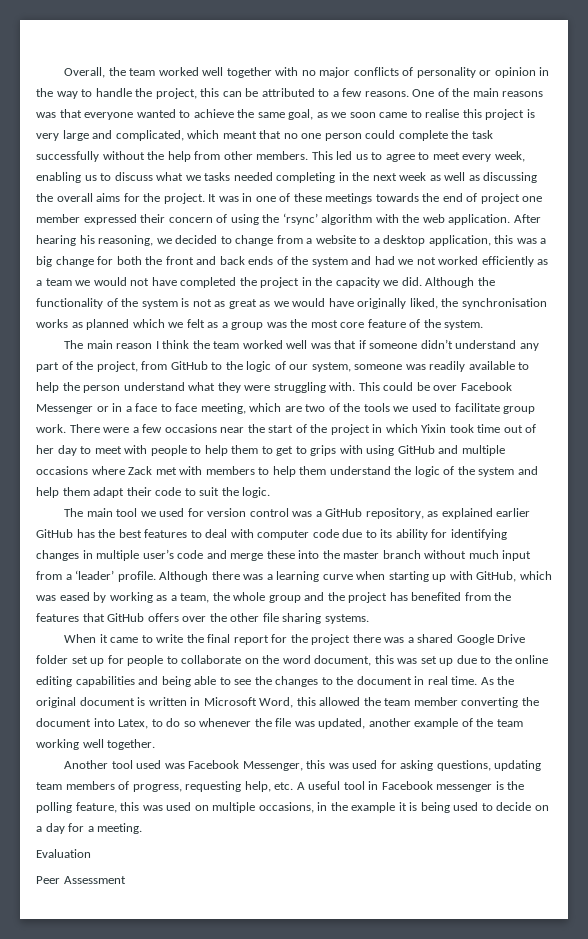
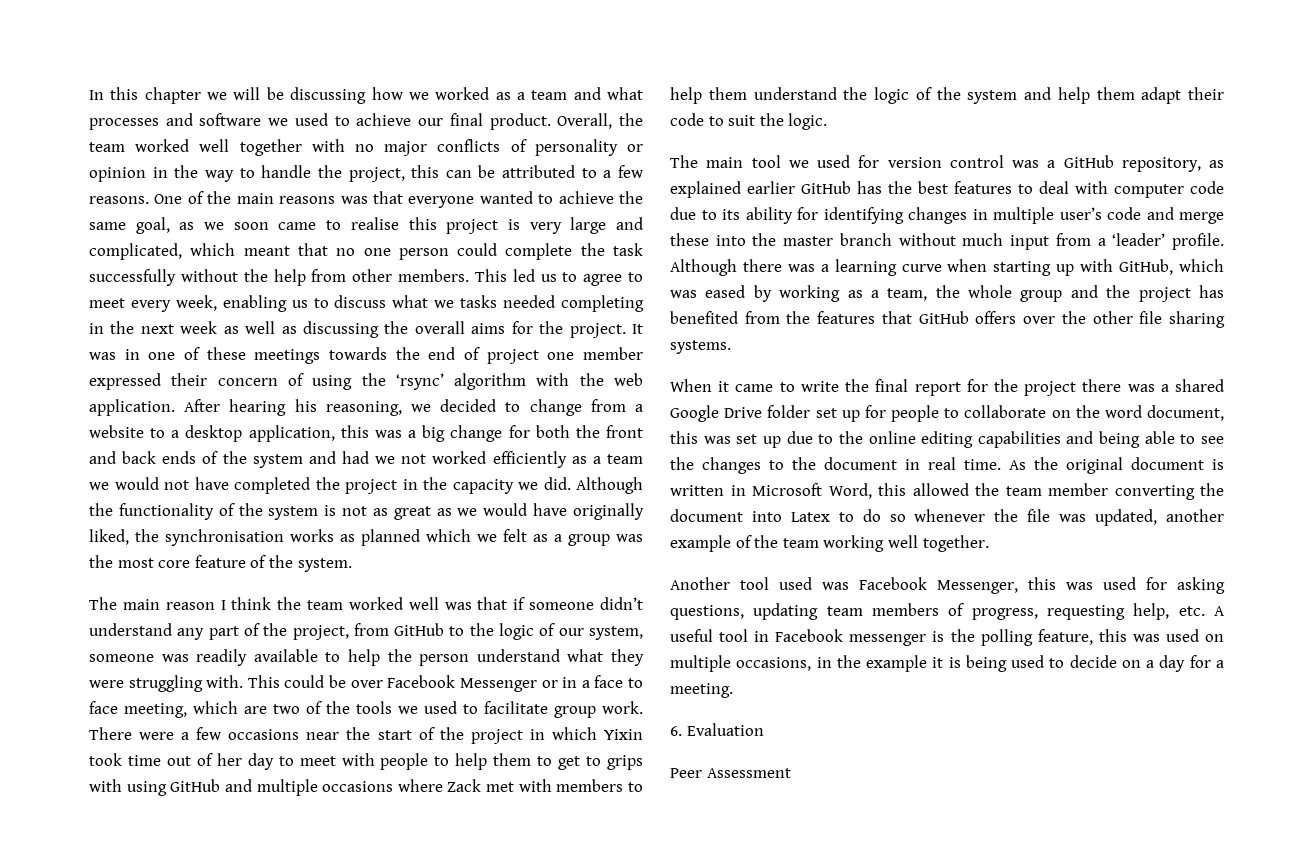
+ In this chapter we will be discussing how we worked as a team and what processes and software we used to achieve our final product.
- As the original document is written in Microsoft Word, this allowed the team member converting the document into Latex, to do so whenever the file was updated, another example of the team working well together.
+ As the original document is written in Microsoft Word, this allowed the team member converting the document into Latex to do so whenever the file was updated, another example of the team working well together.
- Evaluation
+ 6. Evaluation

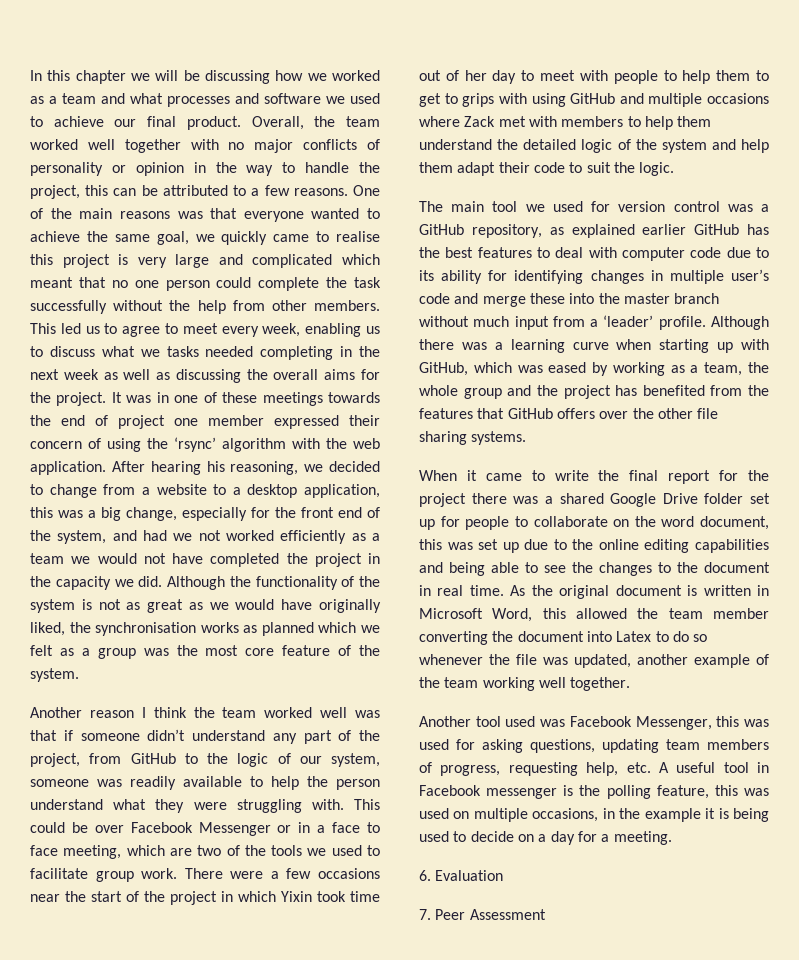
- One of the main reasons was that everyone wanted to achieve the same goal, as we soon came to realise this project is very large and complicated, which meant that no one person could complete the task successfully without the help from other members.
+ One of the main reasons was that everyone wanted to achieve the same goal, we quickly came to realise this project is very large and complicated which meant that no one person could complete the task successfully without the help from other members.
- After hearing his reasoning, we decided to change from a website to a desktop application, this was a big change for both the front and back ends of the system and had we not worked efficiently as a team we would not have completed the project in the capacity we did.
+ After hearing his reasoning, we decided to change from a website to a desktop application, this was a big change, especially for the front end of the system, and had we not worked efficiently as a team we would not have completed the project in the capacity we did.
- The main reason I think the team worked well was that if someone didn’t understand any part of the project, from GitHub to the logic of our system, someone was readily available to help the person understand what they were struggling with.
+ Another reason I think the team worked well was that if someone didn’t understand any part of the project, from GitHub to the logic of our system, someone was readily available to help the person understand what they were struggling with.
- There were a few occasions near the start of the project in which Yixin took time out of her day to meet with people to help them to get to grips with using GitHub and multiple occasions where Zack met with members to help them understand the logic of the system and help them adapt their code to suit the logic.
+ There were a few occasions near the start of the project in which Yixin took time out of her day to meet with people to help them to get to grips with using GitHub and multiple occasions where Zack met with members to help them understand the detailed logic of the system and help them adapt their code to suit the logic.
- Peer Assessment
+ 7. Peer Assessment

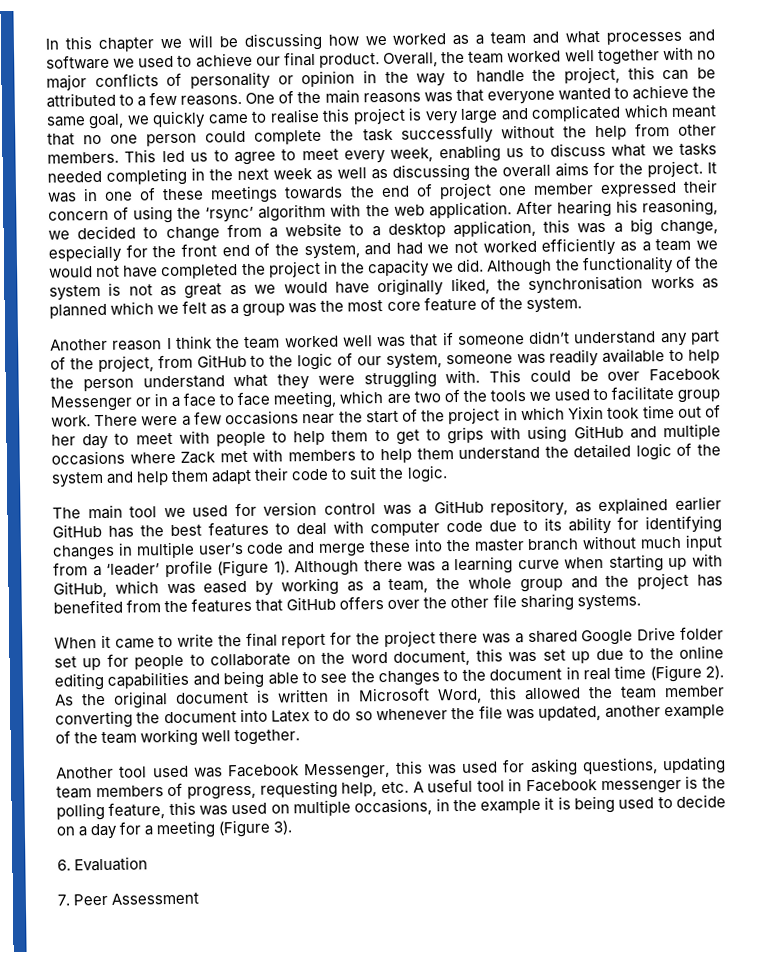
- The main tool we used for version control was a GitHub repository, as explained earlier GitHub has the best features to deal with computer code due to its ability for identifying changes in multiple user’s code and merge these into the master branch without much input from a ‘leader’ profile.
+ The main tool we used for version control was a GitHub repository, as explained earlier GitHub has the best features to deal with computer code due to its ability for identifying changes in multiple user’s code and merge these into the master branch without much input from a ‘leader’ profile (Figure 1).
- When it came to write the final report for the project there was a shared Google Drive folder set up for people to collaborate on the word document, this was set up due to the online editing capabilities and being able to see the changes to the document in real time.
+ When it came to write the final report for the project there was a shared Google Drive folder set up for people to collaborate on the word document, this was set up due to the online editing capabilities and being able to see the changes to the document in real time (Figure 2).
- Another tool used was Facebook Messenger, this was used for asking questions, updating team members of progress, requesting help, etc. A useful tool in Facebook messenger is the polling feature, this was used on multiple occasions, in the example it is being used to decide on a day for a meeting.
+ Another tool used was Facebook Messenger, this was used for asking questions, updating team members of progress, requesting help, etc. A useful tool in Facebook messenger is the polling feature, this was used on multiple occasions, in the example it is being used to decide on a day for a meeting (Figure 3).

